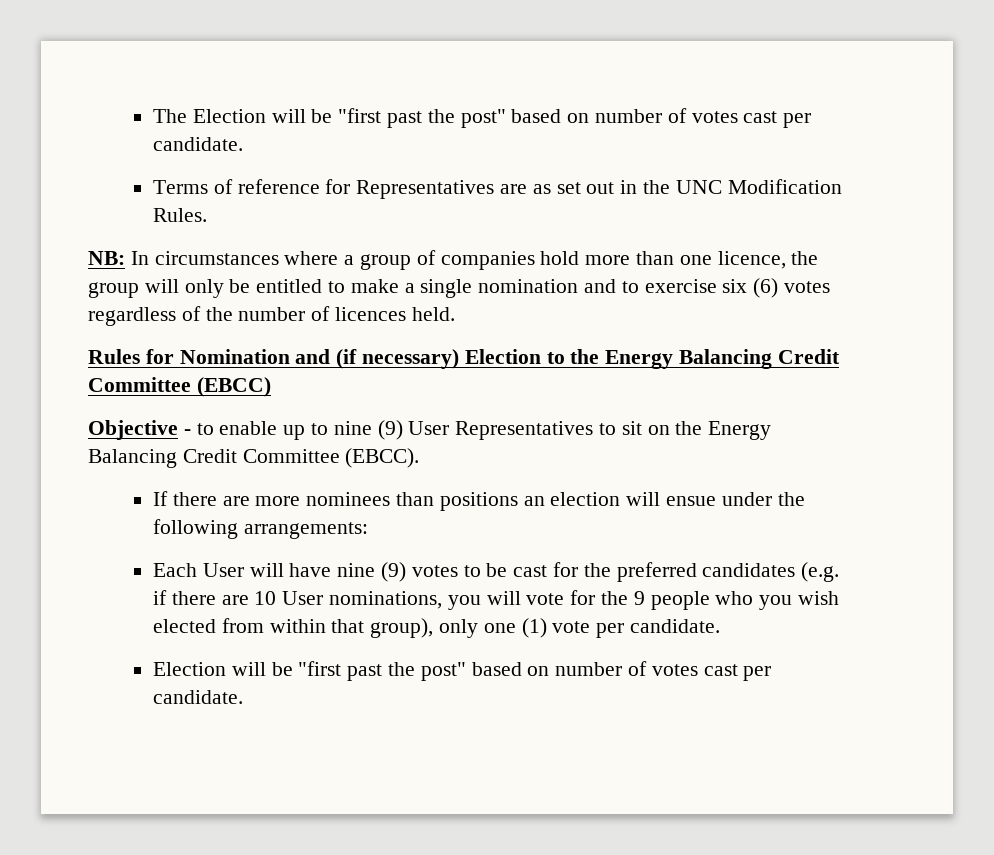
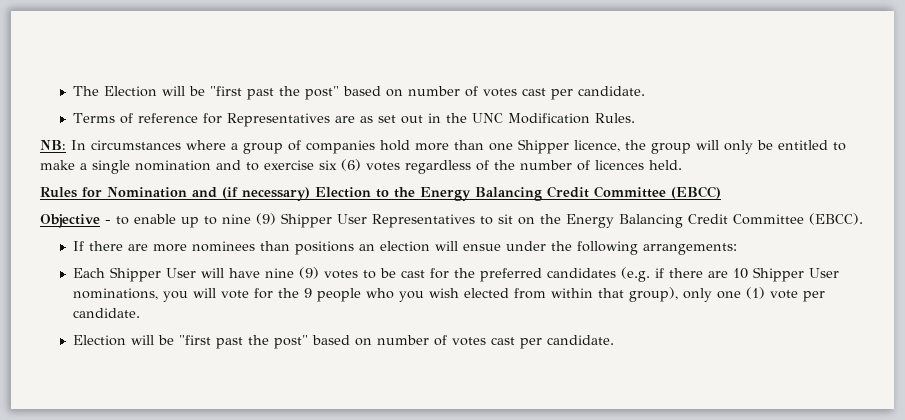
- NB: In circumstances where a group of companies hold more than one licence, the group will only be entitled to make a single nomination and to exercise six (6) votes regardless of the number of licences held.
+ NB: In circumstances where a group of companies hold more than one Shipper licence, the group will only be entitled to make a single nomination and to exercise six (6) votes regardless of the number of licences held.
- Objective - to enable up to nine (9) User Representatives to sit on the Energy Balancing Credit Committee (EBCC).
+ Objective - to enable up to nine (9) Shipper User Representatives to sit on the Energy Balancing Credit Committee (EBCC).
- Each User will have nine (9) votes to be cast for the preferred candidates (e.g. if there are 10 User nominations, you will vote for the 9 people who you wish elected from within that group), only one (1) vote per candidate.
+ Each Shipper User will have nine (9) votes to be cast for the preferred candidates (e.g. if there are 10 Shipper User nominations, you will vote for the 9 people who you wish elected from within that group), only one (1) vote per candidate.

